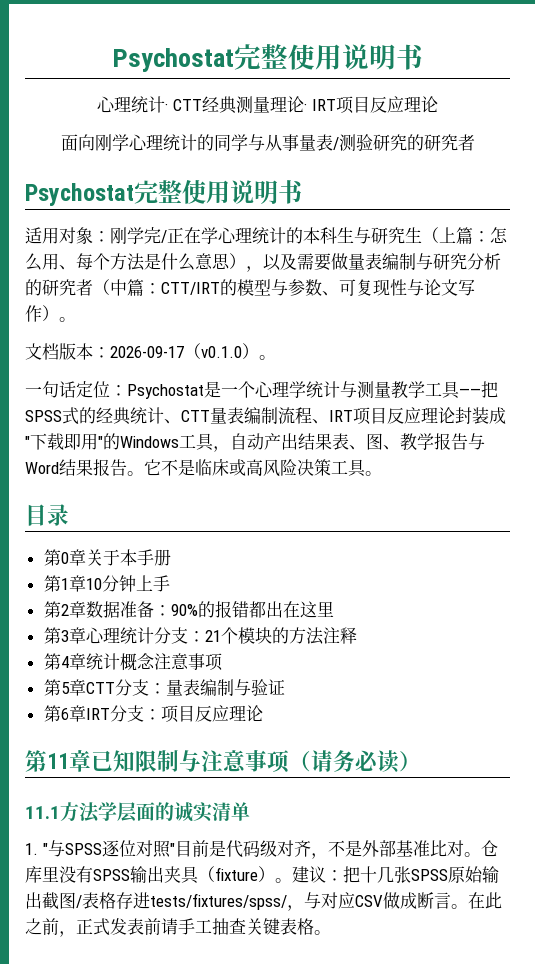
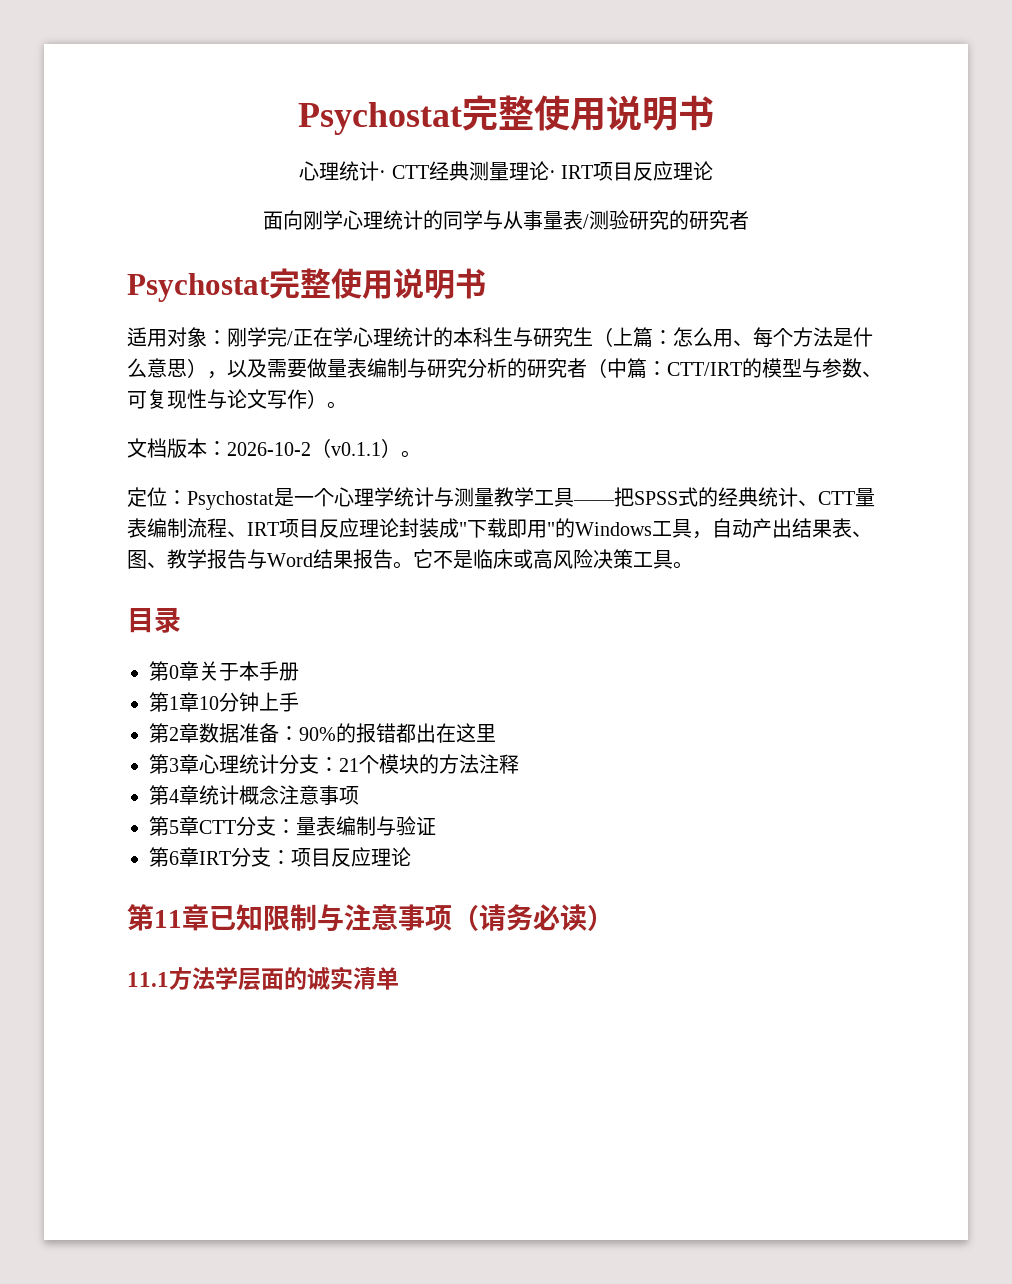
- 文档版本：2026-09-17（v0.1.0）。
- 一句话定位：Psychostat是一个心理学统计与测量教学工具——把SPSS式的经典统计、CTT量表编制流程、IRT项目反应理论封装成"下载即用"的Windows工具，自动产出结果表、图、教学报告与Word结果报告。
+ 文档版本：2026-10-2（v0.1.1）。
+ 定位：Psychostat是一个心理学统计与测量教学工具——把SPSS式的经典统计、CTT量表编制流程、IRT项目反应理论封装成"下载即用"的Windows工具，自动产出结果表、图、教学报告与Word结果报告。
- 1. "与SPSS逐位对照"目前是代码级对齐，不是外部基准比对。仓库里没有SPSS输出夹具（fixture）。建议：把十几张SPSS原始输出截图/表格存进tests/fixtures/spss/，与对应CSV做成断言。在此之前，正式发表前请手工抽查关键表格。

